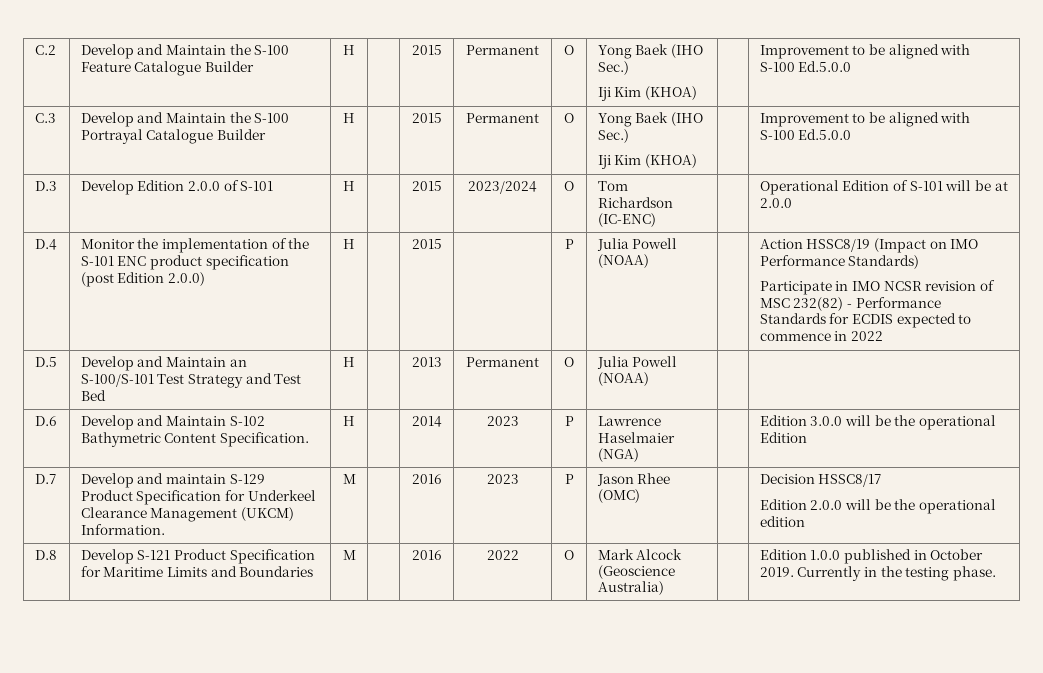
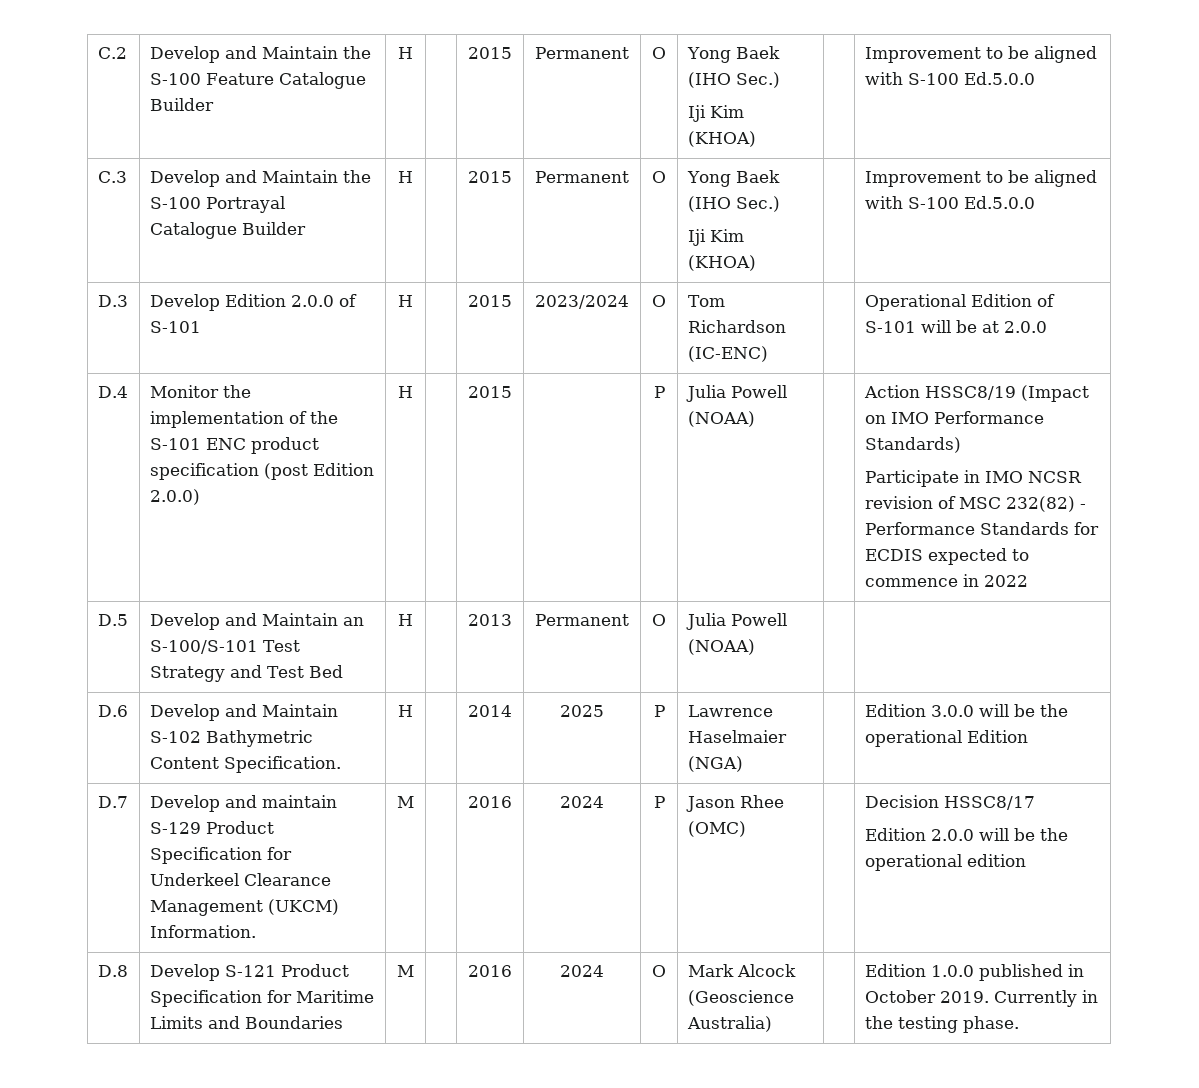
- D.6 | Develop and Maintain S-102 Bathymetric Content Specification. | H | | 2014 | 2023 | P | Lawrence Haselmaier (NGA) | | Edition 3.0.0 will be the operational Edition
+ D.6 | Develop and Maintain S-102 Bathymetric Content Specification. | H | | 2014 | 2025 | P | Lawrence Haselmaier (NGA) | | Edition 3.0.0 will be the operational Edition
- D.7 | Develop and maintain S-129 Product Specification for Underkeel Clearance Management (UKCM) Information. | M | | 2016 | 2023 | P | Jason Rhee (OMC) | | Decision HSSC8/17
+ D.7 | Develop and maintain S-129 Product Specification for Underkeel Clearance Management (UKCM) Information. | M | | 2016 | 2024 | P | Jason Rhee (OMC) | | Decision HSSC8/17
- D.8 | Develop S-121 Product Specification for Maritime Limits and Boundaries | M | | 2016 | 2022 | O | Mark Alcock (Geoscience Australia) | | Edition 1.0.0 published in October 2019. Currently in the testing phase.
+ D.8 | Develop S-121 Product Specification for Maritime Limits and Boundaries | M | | 2016 | 2024 | O | Mark Alcock (Geoscience Australia) | | Edition 1.0.0 published in October 2019. Currently in the testing phase.

